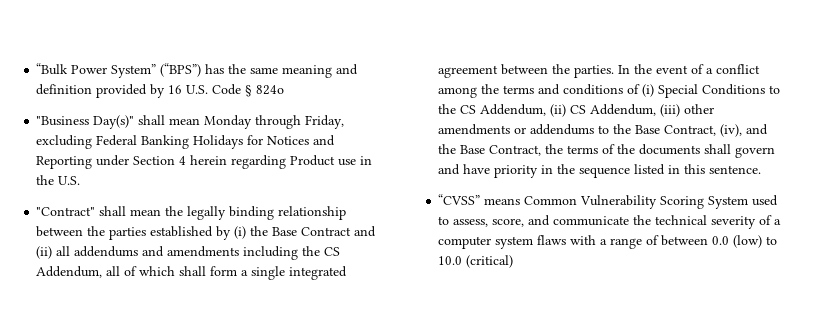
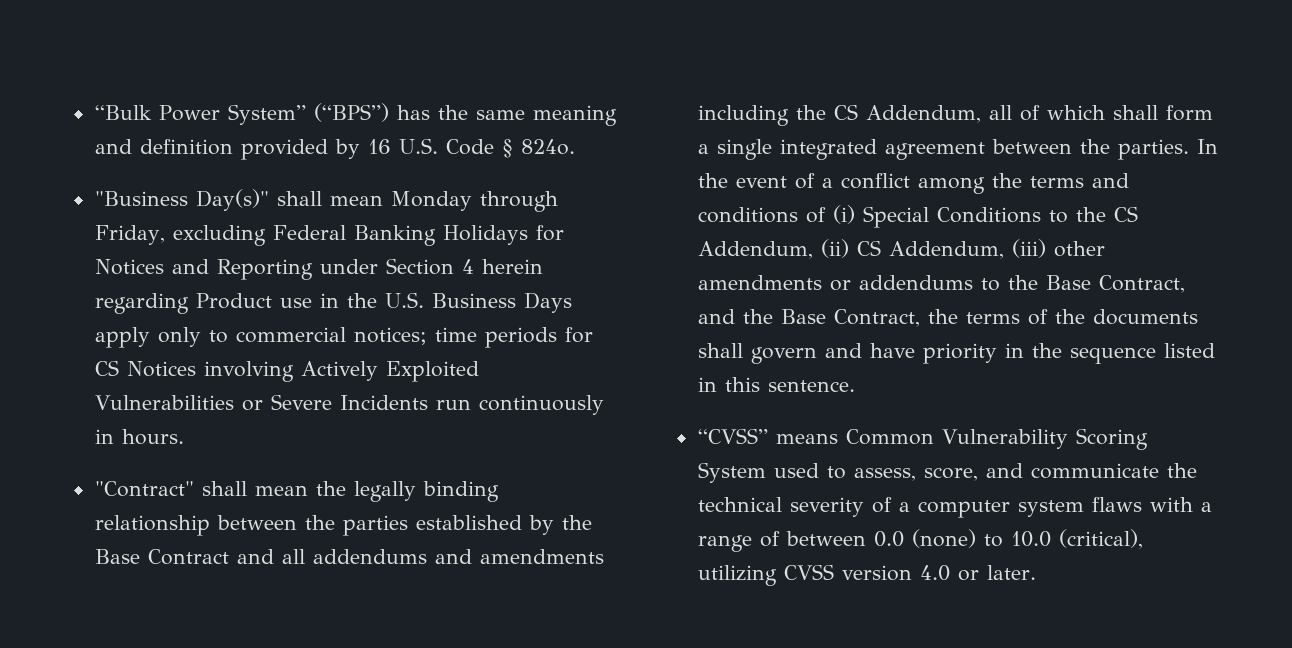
- “Bulk Power System” (“BPS”) has the same meaning and definition provided by 16 U.S. Code § 824o
+ “Bulk Power System” (“BPS”) has the same meaning and definition provided by 16 U.S. Code § 824o.
- "Business Day(s)" shall mean Monday through Friday, excluding Federal Banking Holidays for Notices and Reporting under Section 4 herein regarding Product use in the U.S.
+ "Business Day(s)" shall mean Monday through Friday, excluding Federal Banking Holidays for Notices and Reporting under Section 4 herein regarding Product use in the U.S. Business Days apply only to commercial notices; time periods for CS Notices involving Actively Exploited Vulnerabilities or Severe Incidents run continuously in hours.
- "Contract" shall mean the legally binding relationship between the parties established by (i) the Base Contract and (ii) all addendums and amendments including the CS Addendum, all of which shall form a single integrated agreement between the parties.
+ "Contract" shall mean the legally binding relationship between the parties established by the Base Contract and all addendums and amendments including the CS Addendum, all of which shall form a single integrated agreement between the parties.
- In the event of a conflict among the terms and conditions of (i) Special Conditions to the CS Addendum, (ii) CS Addendum, (iii) other amendments or addendums to the Base Contract, (iv), and the Base Contract, the terms of the documents shall govern and have priority in the sequence listed in this sentence.
+ In the event of a conflict among the terms and conditions of (i) Special Conditions to the CS Addendum, (ii) CS Addendum, (iii) other amendments or addendums to the Base Contract, and the Base Contract, the terms of the documents shall govern and have priority in the sequence listed in this sentence.
- “CVSS” means Common Vulnerability Scoring System used to assess, score, and communicate the technical severity of a computer system flaws with a range of between 0.0 (low) to 10.0 (critical)
+ “CVSS” means Common Vulnerability Scoring System used to assess, score, and communicate the technical severity of a computer system flaws with a range of between 0.0 (none) to 10.0 (critical), utilizing CVSS version 4.0 or later.

